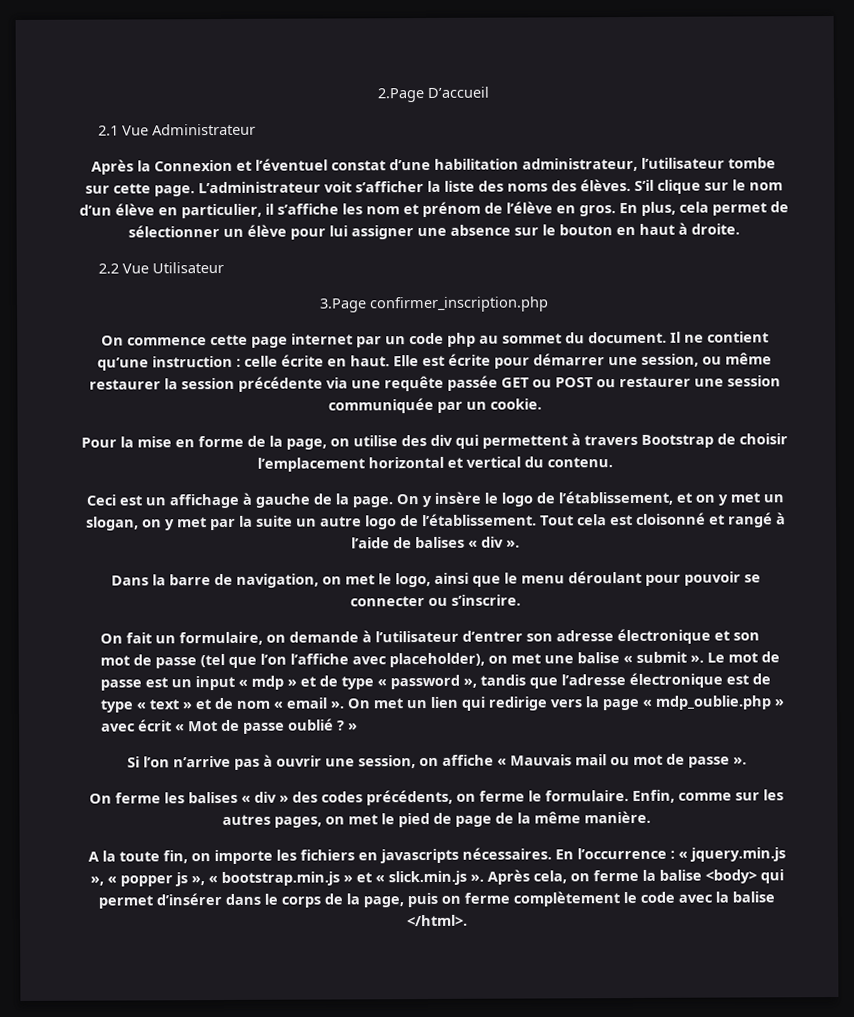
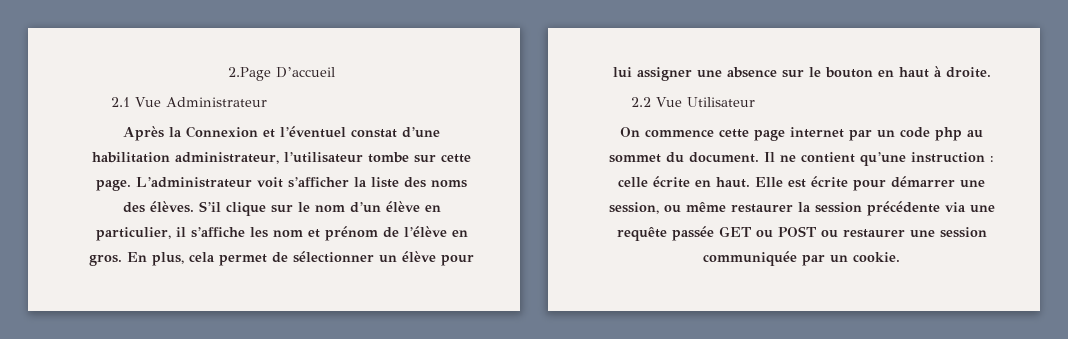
- 3.Page confirmer_inscription.php
- Pour la mise en forme de la page, on utilise des div qui permettent à travers Bootstrap de choisir l’emplacement horizontal et vertical du contenu.
- Ceci est un affichage à gauche de la page. On y insère le logo de l’établissement, et on y met un slogan, on y met par la suite un autre logo de l’établissement. Tout cela est cloisonné et rangé à l’aide de balises « div ».
- Dans la barre de navigation, on met le logo, ainsi que le menu déroulant pour pouvoir se connecter ou s’inscrire.
- On fait un formulaire, on demande à l’utilisateur d’entrer son adresse électronique et son mot de passe (tel que l’on l’affiche avec placeholder), on met une balise « submit ». Le mot de passe est un input « mdp » et de type « password », tandis que l’adresse électronique est de type « text » et de nom « email ». On met un lien qui redirige vers la page « mdp_oublie.php » avec écrit « Mot de passe oublié ? »
- Si l’on n’arrive pas à ouvrir une session, on affiche « Mauvais mail ou mot de passe ».
- On ferme les balises « div » des codes précédents, on ferme le formulaire. Enfin, comme sur les autres pages, on met le pied de page de la même manière.
- A la toute fin, on importe les fichiers en javascripts nécessaires. En l’occurrence : « jquery.min.js », « popper js », « bootstrap.min.js » et « slick.min.js ». Après cela, on ferme la balise <body> qui permet d’insérer dans le corps de la page, puis on ferme complètement le code avec la balise </html>.

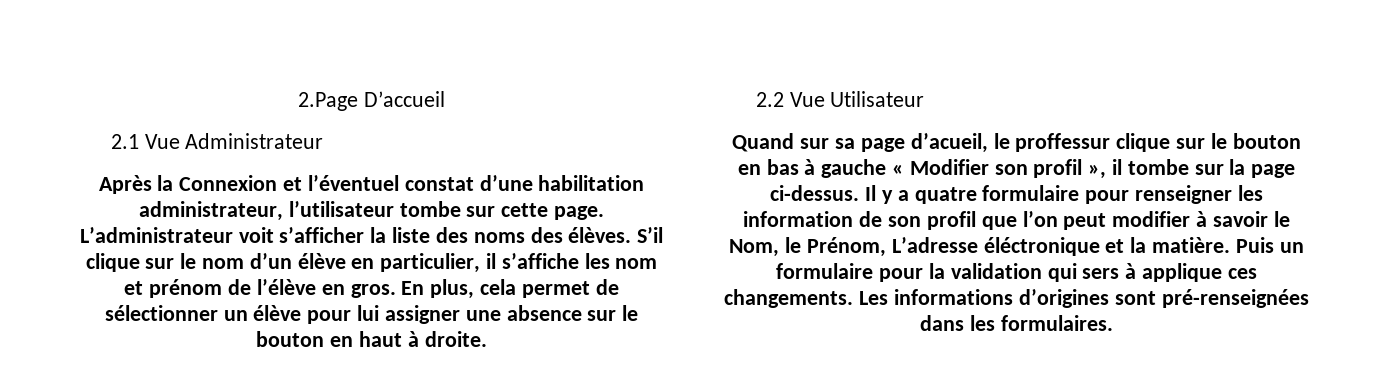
- On commence cette page internet par un code php au sommet du document. Il ne contient qu’une instruction : celle écrite en haut. Elle est écrite pour démarrer une session, ou même restaurer la session précédente via une requête passée GET ou POST ou restaurer une session communiquée par un cookie.
+ Quand sur sa page d’acueil, le proffessur clique sur le bouton en bas à gauche « Modifier son profil », il tombe sur la page ci-dessus. Il y a quatre formulaire pour renseigner les information de son profil que l’on peut modifier à savoir le Nom, le Prénom, L’adresse éléctronique et la matière. Puis un formulaire pour la validation qui sers à applique ces changements. Les informations d’origines sont pré-renseignées dans les formulaires.

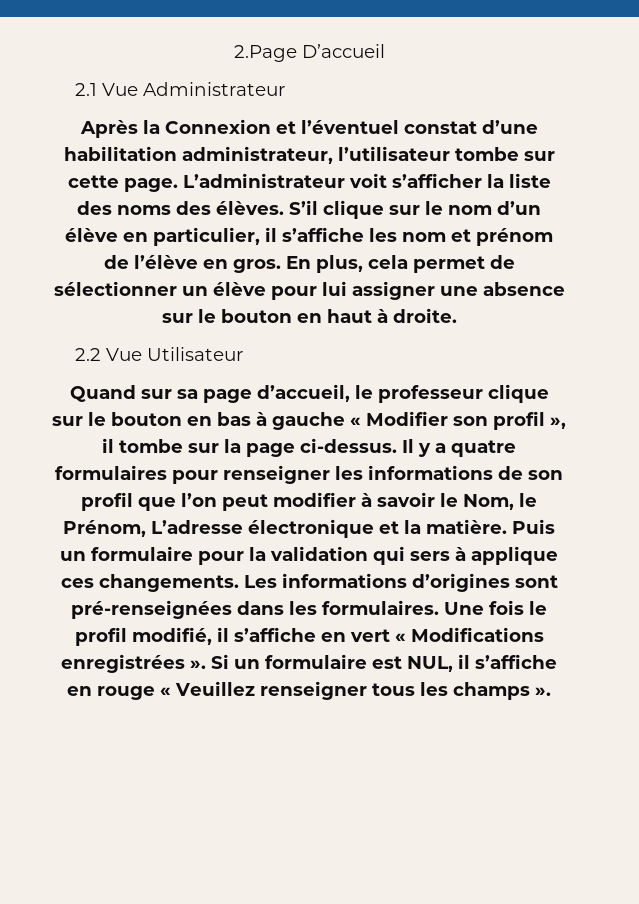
- Quand sur sa page d’acueil, le proffessur clique sur le bouton en bas à gauche « Modifier son profil », il tombe sur la page ci-dessus.
+ Quand sur sa page d’accueil, le professeur clique sur le bouton en bas à gauche « Modifier son profil », il tombe sur la page ci-dessus.
- Il y a quatre formulaire pour renseigner les information de son profil que l’on peut modifier à savoir le Nom, le Prénom, L’adresse éléctronique et la matière.
+ Il y a quatre formulaires pour renseigner les informations de son profil que l’on peut modifier à savoir le Nom, le Prénom, L’adresse électronique et la matière.
+ Une fois le profil modifié, il s’affiche en vert « Modifications enregistrées ». Si un formulaire est NUL, il s’affiche en rouge « Veuillez renseigner tous les champs ».

